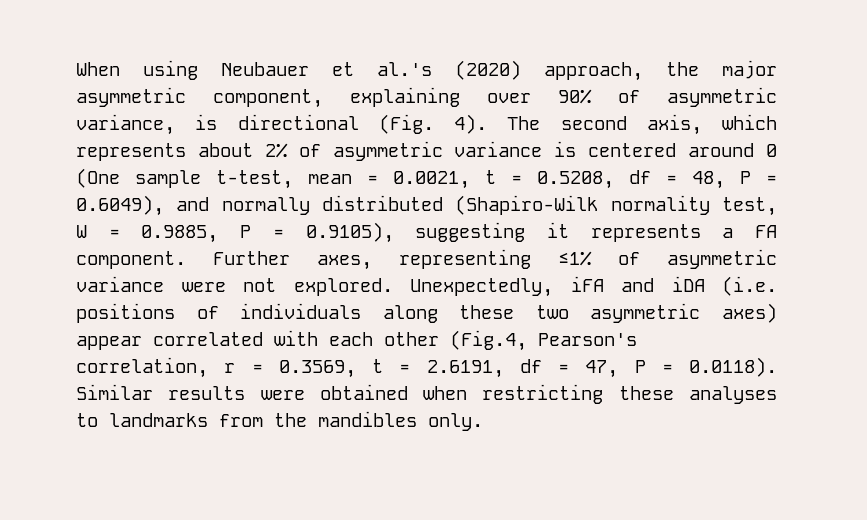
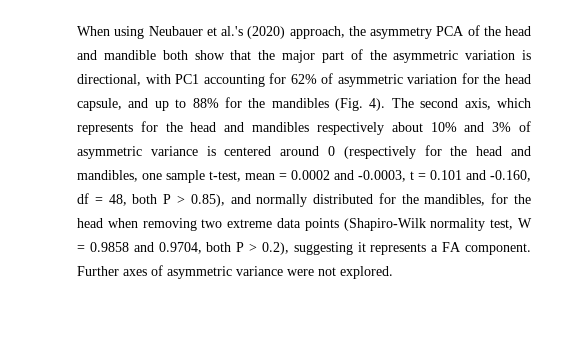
- When using Neubauer et al.'s (2020) approach, the major asymmetric component, explaining over 90% of asymmetric variance, is directional (Fig. 4).
+ When using Neubauer et al.'s (2020) approach, the asymmetry PCA of the head and mandible both show that the major part of the asymmetric variation is directional, with PC1 accounting for 62% of asymmetric variation for the head capsule, and up to 88% for the mandibles (Fig. 4).
- The second axis, which represents about 2% of asymmetric variance is centered around 0 (One sample t-test, mean = 0.0021, t = 0.5208, df = 48, P = 0.6049), and normally distributed (Shapiro-Wilk normality test, W = 0.9885, P = 0.9105), suggesting it represents a FA component.
+ The second axis, which represents for the head and mandibles respectively about 10% and 3% of asymmetric variance is centered around 0 (respectively for the head and mandibles, one sample t-test, mean = 0.0002 and -0.0003, t = 0.101 and -0.160, df = 48, both P > 0.85), and normally distributed for the mandibles, for the head when removing two extreme data points (Shapiro-Wilk normality test, W = 0.9858 and 0.9704, both P > 0.2), suggesting it represents a FA component.
- Further axes, representing ≤1% of asymmetric variance were not explored. Unexpectedly, iFA and iDA (i.e. positions of individuals along these two asymmetric axes) appear correlated with each other (Fig.4, Pearson's correlation, r = 0.3569, t = 2.6191, df = 47, P = 0.0118). Similar results were obtained when restricting these analyses to landmarks from the mandibles only.
+ Further axes of asymmetric variance were not explored.

